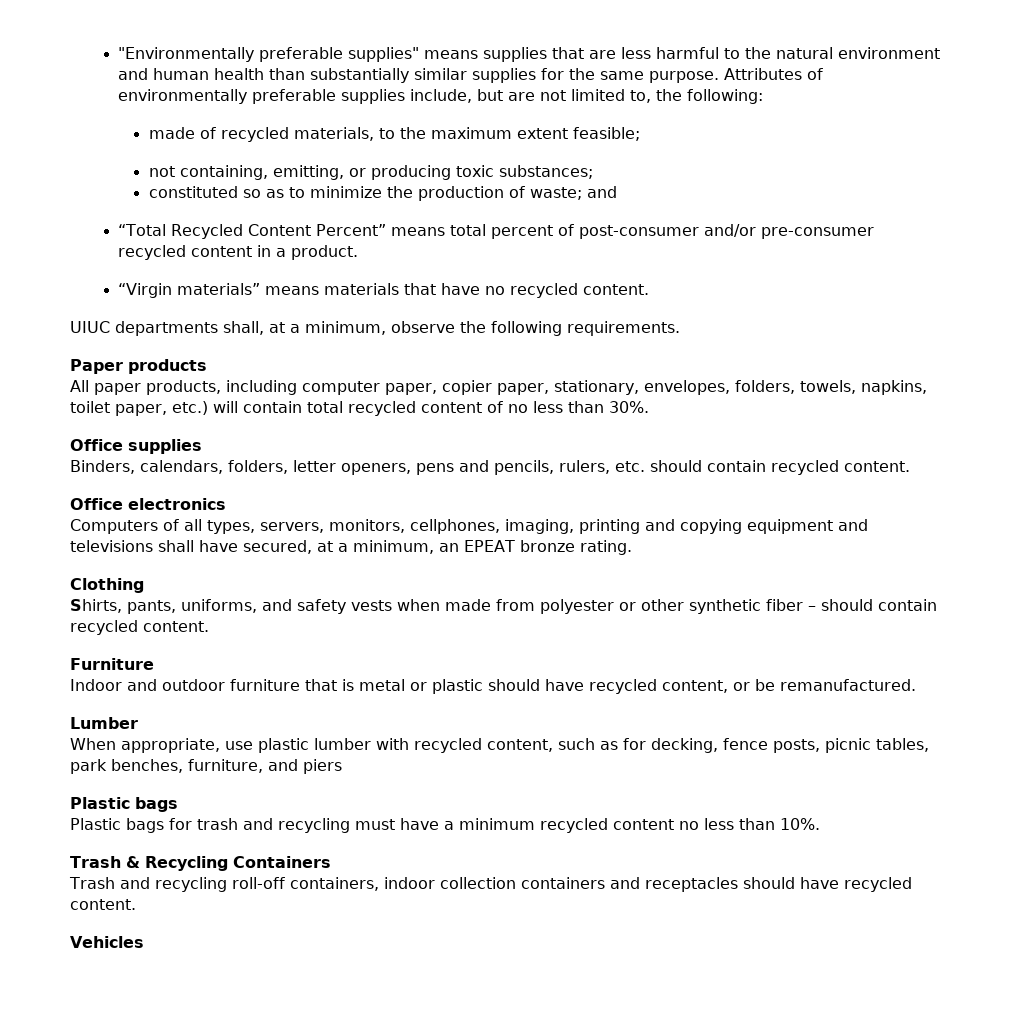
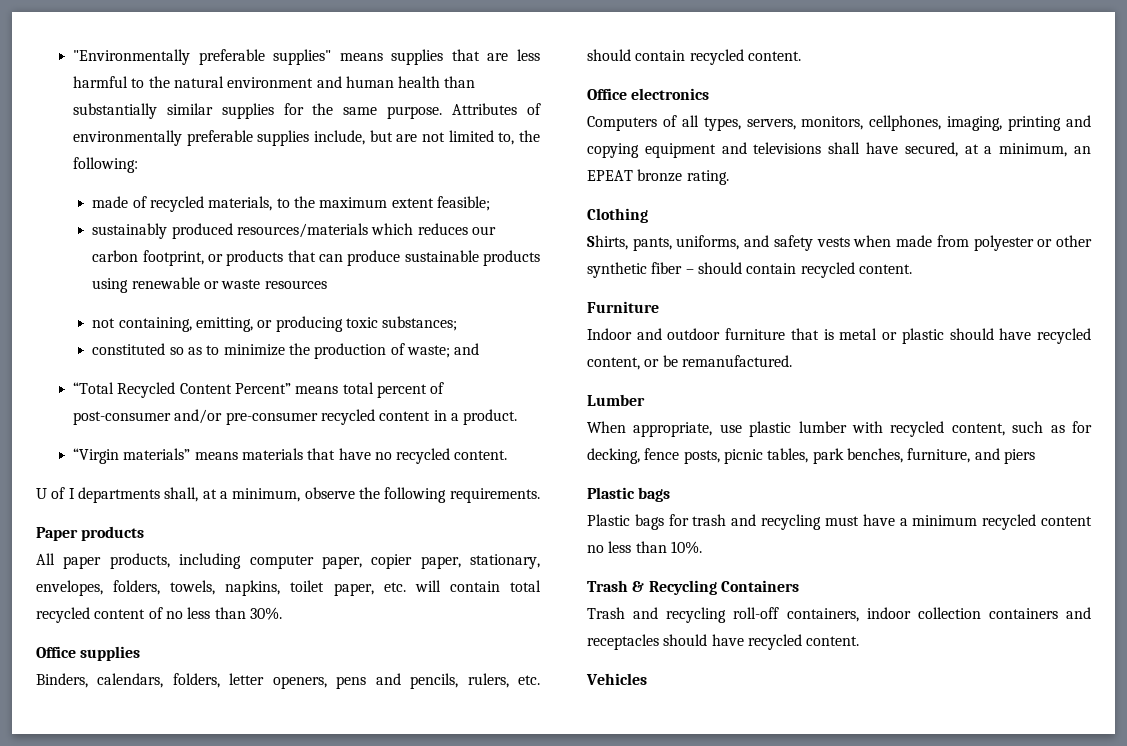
+ sustainably produced resources/materials which reduces our carbon footprint, or products that can produce sustainable products using renewable or waste resources
- UIUC departments shall, at a minimum, observe the following requirements.
+ U of I departments shall, at a minimum, observe the following requirements.
- All paper products, including computer paper, copier paper, stationary, envelopes, folders, towels, napkins, toilet paper, etc.) will contain total recycled content of no less than 30%.
+ All paper products, including computer paper, copier paper, stationary, envelopes, folders, towels, napkins, toilet paper, etc. will contain total recycled content of no less than 30%.

